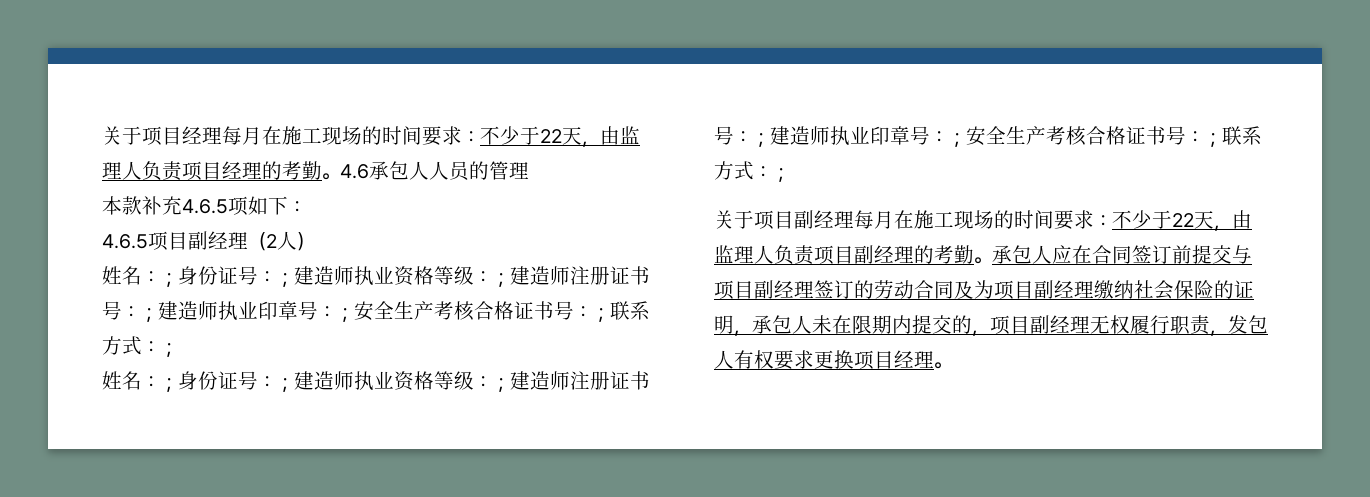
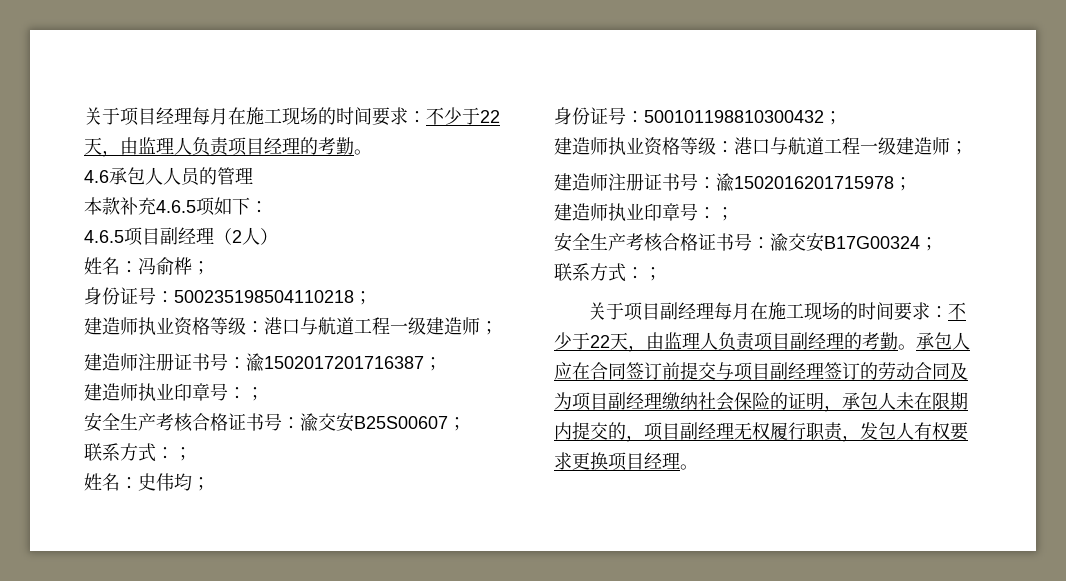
- 关于项目经理每月在施工现场的时间要求：不少于22天，由监理人负责项目经理的考勤。4.6承包人人员的管理
+ 关于项目经理每月在施工现场的时间要求：不少于22天，由监理人负责项目经理的考勤。
+ 4.6承包人人员的管理
  4.6.5项目副经理（2人）
- 姓名：；身份证号：；建造师执业资格等级：；建造师注册证书号：；建造师执业印章号：；安全生产考核合格证书号：；联系方式：；
- 姓名：；身份证号：；建造师执业资格等级：；建造师注册证书号：；建造师执业印章号：；安全生产考核合格证书号：；联系方式：；
+ 姓名：冯俞桦；
+ 身份证号：500235198504110218；
+ 建造师执业资格等级：港口与航道工程一级建造师；
+ 建造师注册证书号：渝1502017201716387；
+ 建造师执业印章号：；
+ 安全生产考核合格证书号：渝交安B25S00607；
+ 联系方式：；
+ 姓名：史伟均；
+ 身份证号：500101198810300432；
+ 建造师执业资格等级：港口与航道工程一级建造师；
+ 建造师注册证书号：渝1502016201715978；
+ 建造师执业印章号：；
+ 安全生产考核合格证书号：渝交安B17G00324；
+ 联系方式：；

